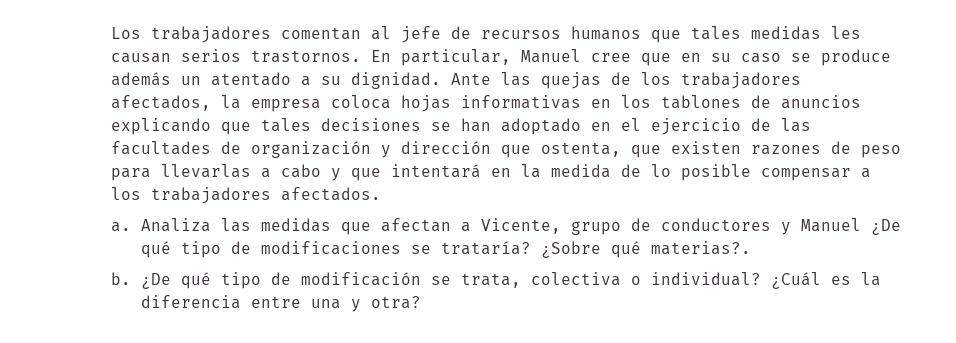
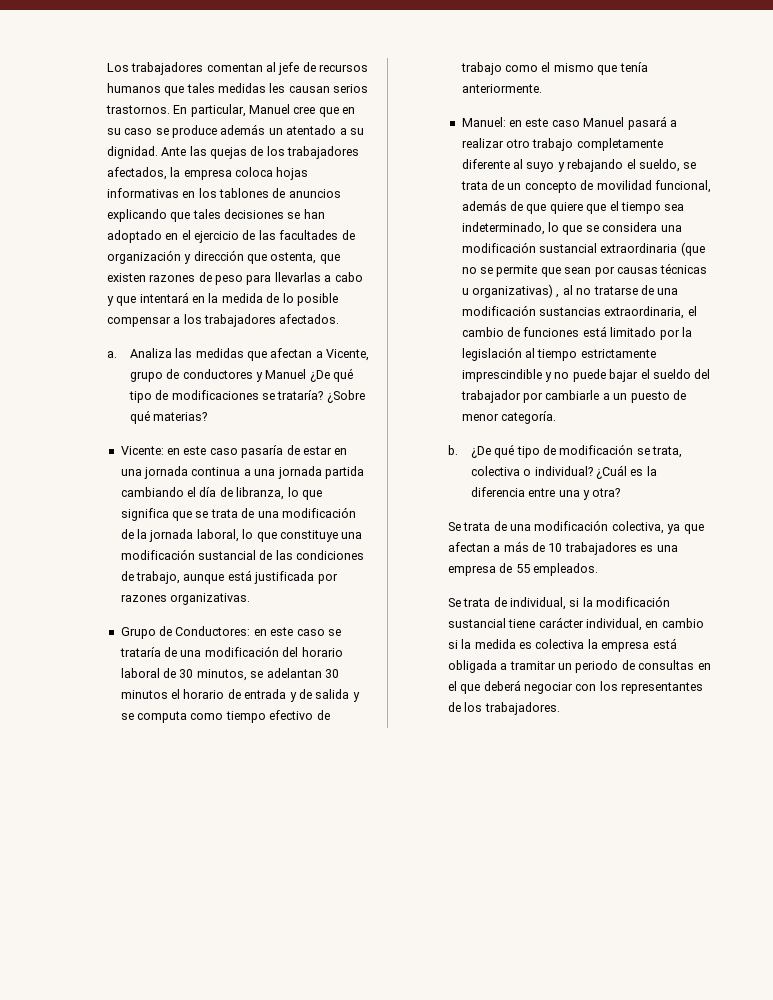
- ¿Sobre qué materias?.
+ ¿Sobre qué materias?
+ Vicente: en este caso pasaría de estar en una jornada continua a una jornada partida cambiando el día de libranza, lo que significa que se trata de una modificación de la jornada laboral, lo que constituye una modificación sustancial de las condiciones de trabajo, aunque está justificada por razones organizativas.
+ Grupo de Conductores: en este caso se trataría de una modificación del horario laboral de 30 minutos, se adelantan 30 minutos el horario de entrada y de salida y se computa como tiempo efectivo de trabajo como el mismo que tenía anteriormente.
+ Manuel: en este caso Manuel pasará a realizar otro trabajo completamente diferente al suyo y rebajando el sueldo, se trata de un concepto de movilidad funcional, además de que quiere que el tiempo sea indeterminado, lo que se considera una modificación sustancial extraordinaria (que no se permite que sean por causas técnicas u organizativas) , al no tratarse de una modificación sustancias extraordinaria, el cambio de funciones está limitado por la legislación al tiempo estrictamente imprescindible y no puede bajar el sueldo del trabajador por cambiarle a un puesto de menor categoría.
+ Se trata de una modificación colectiva, ya que afectan a más de 10 trabajadores es una empresa de 55 empleados.
+ Se trata de individual, si la modificación sustancial tiene carácter individual, en cambio si la medida es colectiva la empresa está obligada a tramitar un periodo de consultas en el que deberá negociar con los representantes de los trabajadores.

